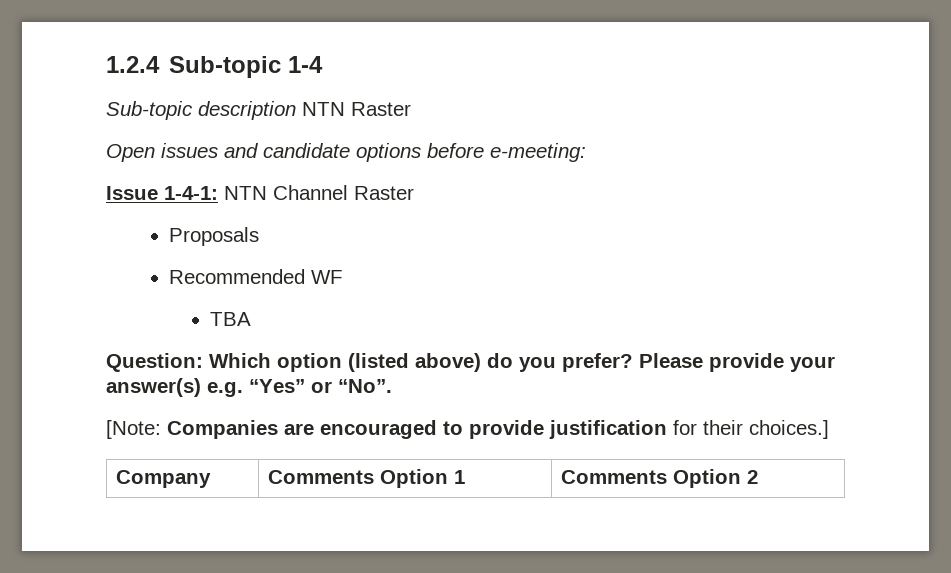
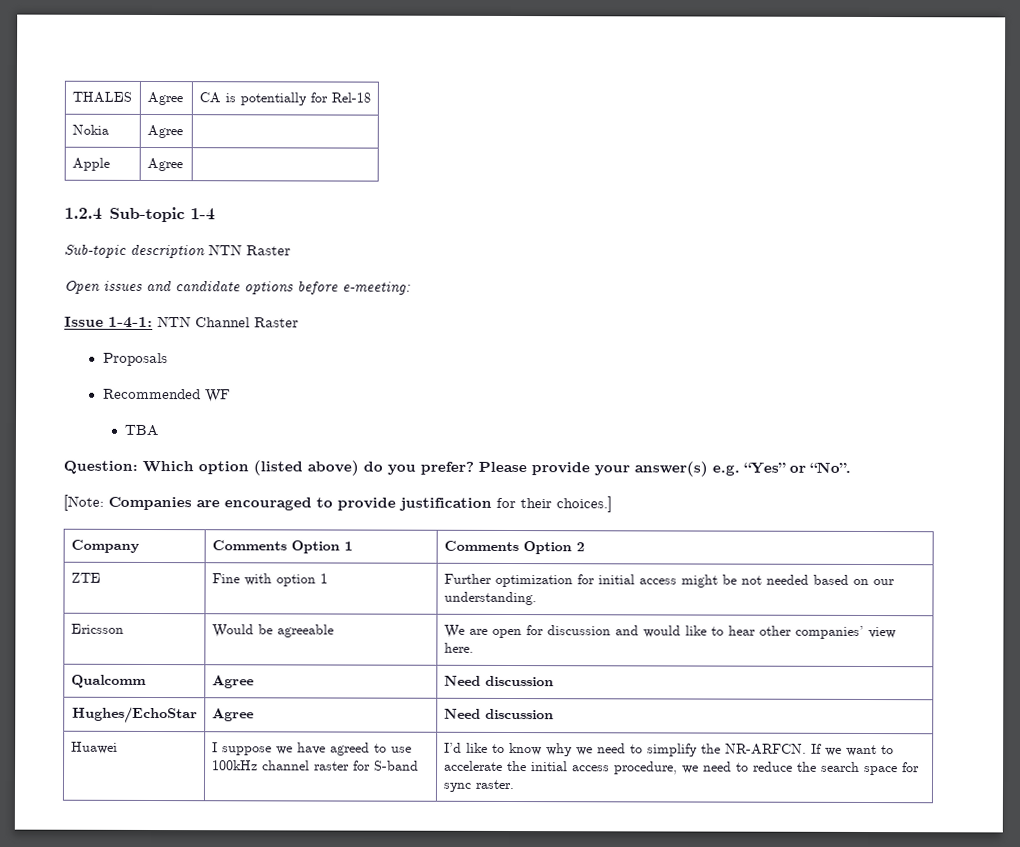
+ THALES | Agree | CA is potentially for Rel-18
+ Nokia | Agree |
+ Apple | Agree |
+ ZTE | Fine with option 1 | Further optimization for initial access might be not needed based on our understanding.
+ Ericsson | Would be agreeable | We are open for discussion and would like to hear other companies’ view here.
+ Qualcomm | Agree | Need discussion
+ Hughes/EchoStar | Agree | Need discussion
+ Huawei | I suppose we have agreed to use 100kHz channel raster for S-band | I’d like to know why we need to simplify the NR-ARFCN. If we want to accelerate the initial access procedure, we need to reduce the search space for sync raster.

